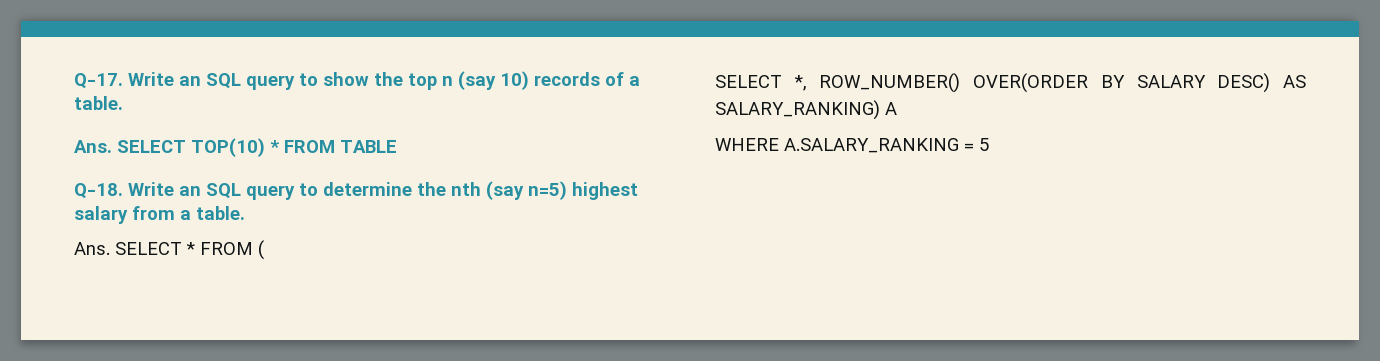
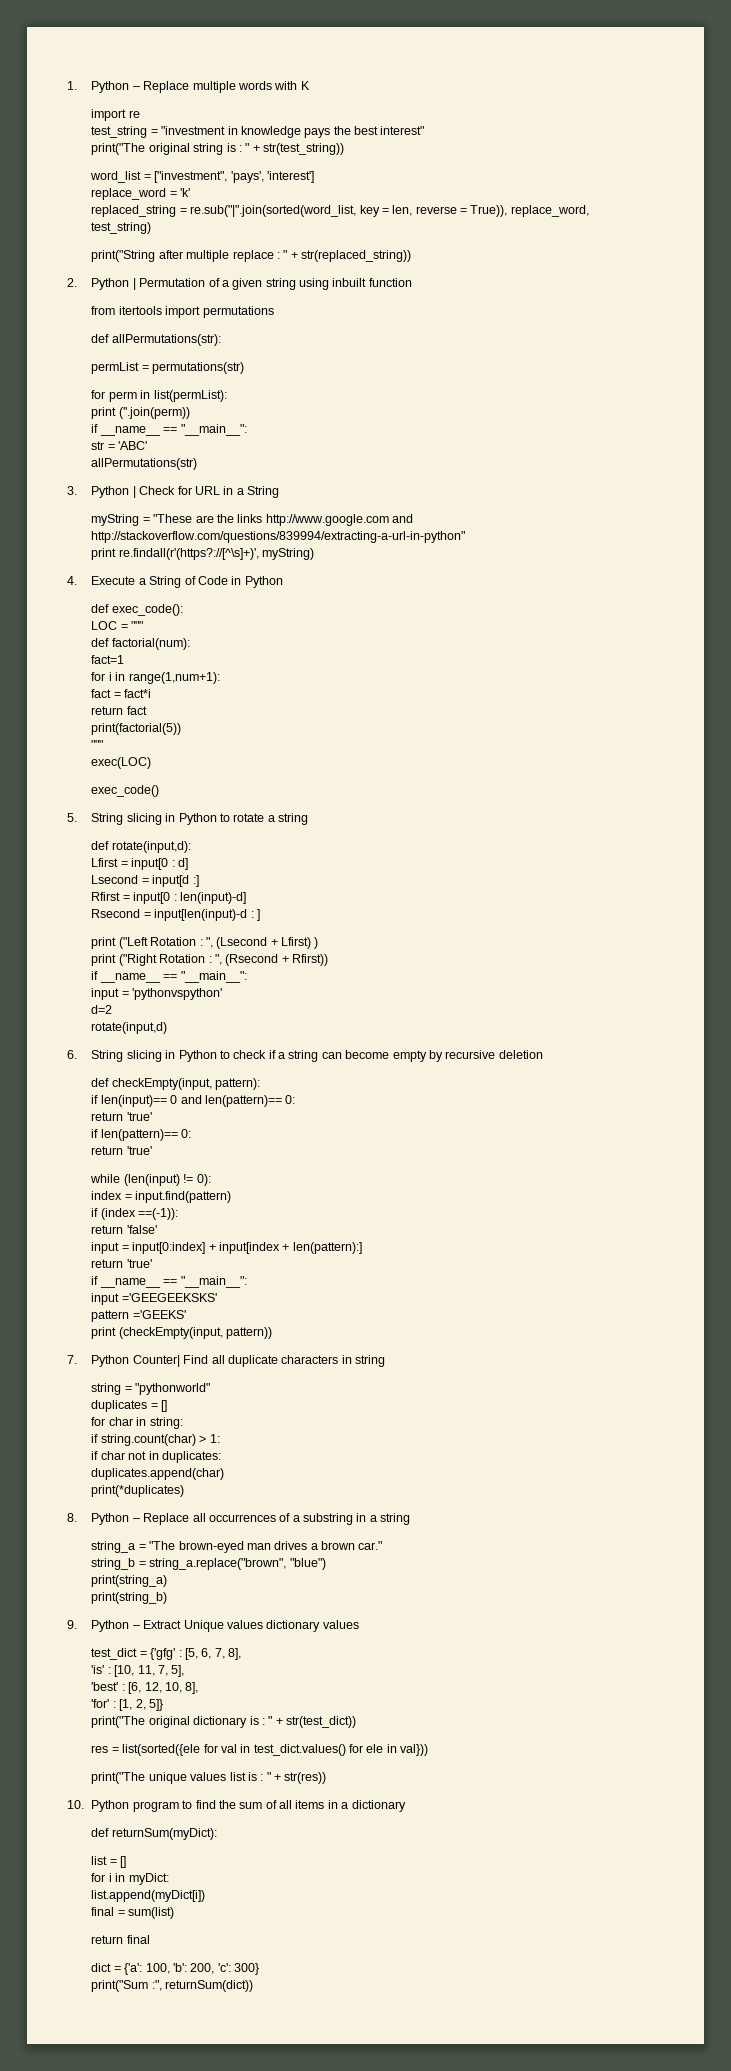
- Q-17. Write an SQL query to show the top n (say 10) records of a table.
- Ans. SELECT TOP(10) * FROM TABLE
- Q-18. Write an SQL query to determine the nth (say n=5) highest salary from a table.
- Ans. SELECT * FROM (
- SELECT *, ROW_NUMBER() OVER(ORDER BY SALARY DESC) AS SALARY_RANKING) A
- WHERE A.SALARY_RANKING = 5
+ 1. Python – Replace multiple words with K
+ import re
+ test_string = "investment in knowledge pays the best interest"
+ print("The original string is : " + str(test_string))
+ word_list = ["investment", 'pays', 'interest']
+ replace_word = 'k'
+ replaced_string = re.sub("|".join(sorted(word_list, key = len, reverse = True)), replace_word, test_string)
+ print("String after multiple replace : " + str(replaced_string))
+ 2. Python | Permutation of a given string using inbuilt function
+ from itertools import permutations
+ def allPermutations(str):
+ permList = permutations(str)
+ for perm in list(permList):
+ print (''.join(perm))
+ if __name__ == "__main__":
+ str = 'ABC'
+ allPermutations(str)
+ 3. Python | Check for URL in a String
+ myString = "These are the links http://www.google.com and http://stackoverflow.com/questions/839994/extracting-a-url-in-python"
+ print re.findall(r'(https?://[^\s]+)', myString)
+ 4. Execute a String of Code in Python
+ def exec_code():
+ LOC = """
+ def factorial(num):
+ fact=1
+ for i in range(1,num+1):
+ fact = fact*i
+ return fact
+ print(factorial(5))
+ """
+ exec(LOC)
+ exec_code()
+ 5. String slicing in Python to rotate a string
+ def rotate(input,d):
+ Lfirst = input[0 : d]
+ Lsecond = input[d :]
+ Rfirst = input[0 : len(input)-d]
+ Rsecond = input[len(input)-d : ]
+ print ("Left Rotation : ", (Lsecond + Lfirst) )
+ print ("Right Rotation : ", (Rsecond + Rfirst))
+ if __name__ == "__main__":
+ input = 'pythonvspython'
+ d=2
+ rotate(input,d)
+ 6. String slicing in Python to check if a string can become empty by recursive deletion
+ def checkEmpty(input, pattern):
+ if len(input)== 0 and len(pattern)== 0:
+ return 'true'
+ if len(pattern)== 0:
+ return 'true'
+ while (len(input) != 0):
+ index = input.find(pattern)
+ if (index ==(-1)):
+ return 'false'
+ input = input[0:index] + input[index + len(pattern):]
+ return 'true'
+ if __name__ == "__main__":
+ input ='GEEGEEKSKS'
+ pattern ='GEEKS'
+ print (checkEmpty(input, pattern))
+ 7. Python Counter| Find all duplicate characters in string
+ string = "pythonworld"
+ duplicates = []
+ for char in string:
+ if string.count(char) > 1:
+ if char not in duplicates:
+ duplicates.append(char)
+ print(*duplicates)
+ 8. Python – Replace all occurrences of a substring in a string
+ string_a = "The brown-eyed man drives a brown car."
+ string_b = string_a.replace("brown", "blue")
+ print(string_a)
+ print(string_b)
+ 9. Python – Extract Unique values dictionary values
+ test_dict = {'gfg' : [5, 6, 7, 8],
+ 'is' : [10, 11, 7, 5],
+ 'best' : [6, 12, 10, 8],
+ 'for' : [1, 2, 5]}
+ print("The original dictionary is : " + str(test_dict))
+ res = list(sorted({ele for val in test_dict.values() for ele in val}))
+ print("The unique values list is : " + str(res))
+ 10. Python program to find the sum of all items in a dictionary
+ def returnSum(myDict):
+ list = []
+ for i in myDict:
+ list.append(myDict[i])
+ final = sum(list)
+ return final
+ dict = {'a': 100, 'b': 200, 'c': 300}
+ print("Sum :", returnSum(dict))

